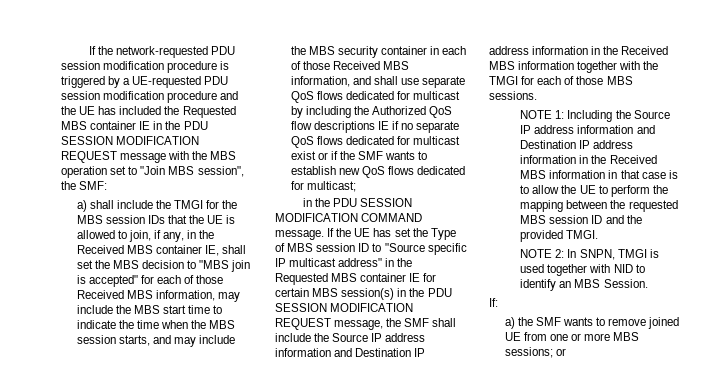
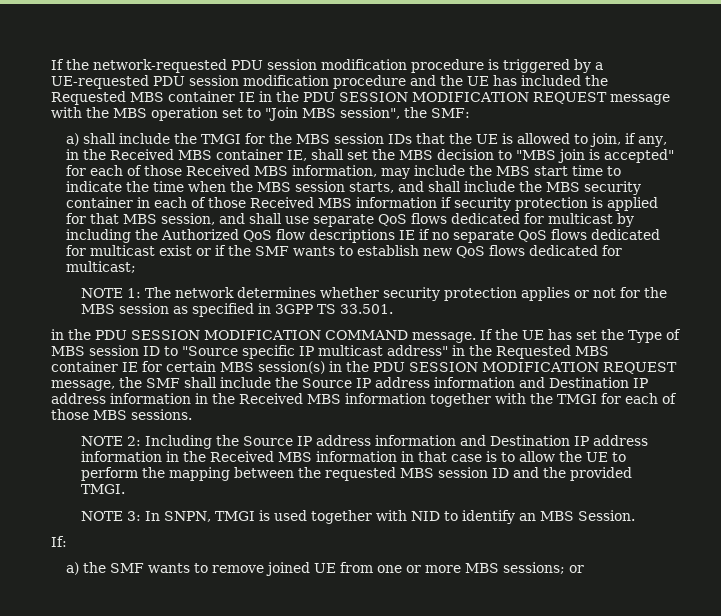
- a) shall include the TMGI for the MBS session IDs that the UE is allowed to join, if any, in the Received MBS container IE, shall set the MBS decision to "MBS join is accepted" for each of those Received MBS information, may include the MBS start time to indicate the time when the MBS session starts, and may include the MBS security container in each of those Received MBS information, and shall use separate QoS flows dedicated for multicast by including the Authorized QoS flow descriptions IE if no separate QoS flows dedicated for multicast exist or if the SMF wants to establish new QoS flows dedicated for multicast;
+ a) shall include the TMGI for the MBS session IDs that the UE is allowed to join, if any, in the Received MBS container IE, shall set the MBS decision to "MBS join is accepted" for each of those Received MBS information, may include the MBS start time to indicate the time when the MBS session starts, and shall include the MBS security container in each of those Received MBS information if security protection is applied for that MBS session, and shall use separate QoS flows dedicated for multicast by including the Authorized QoS flow descriptions IE if no separate QoS flows dedicated for multicast exist or if the SMF wants to establish new QoS flows dedicated for multicast;
+ NOTE 1: The network determines whether security protection applies or not for the MBS session as specified in 3GPP TS 33.501.
- NOTE 1: Including the Source IP address information and Destination IP address information in the Received MBS information in that case is to allow the UE to perform the mapping between the requested MBS session ID and the provided TMGI.
+ NOTE 2: Including the Source IP address information and Destination IP address information in the Received MBS information in that case is to allow the UE to perform the mapping between the requested MBS session ID and the provided TMGI.
- NOTE 2: In SNPN, TMGI is used together with NID to identify an MBS Session.
+ NOTE 3: In SNPN, TMGI is used together with NID to identify an MBS Session.

